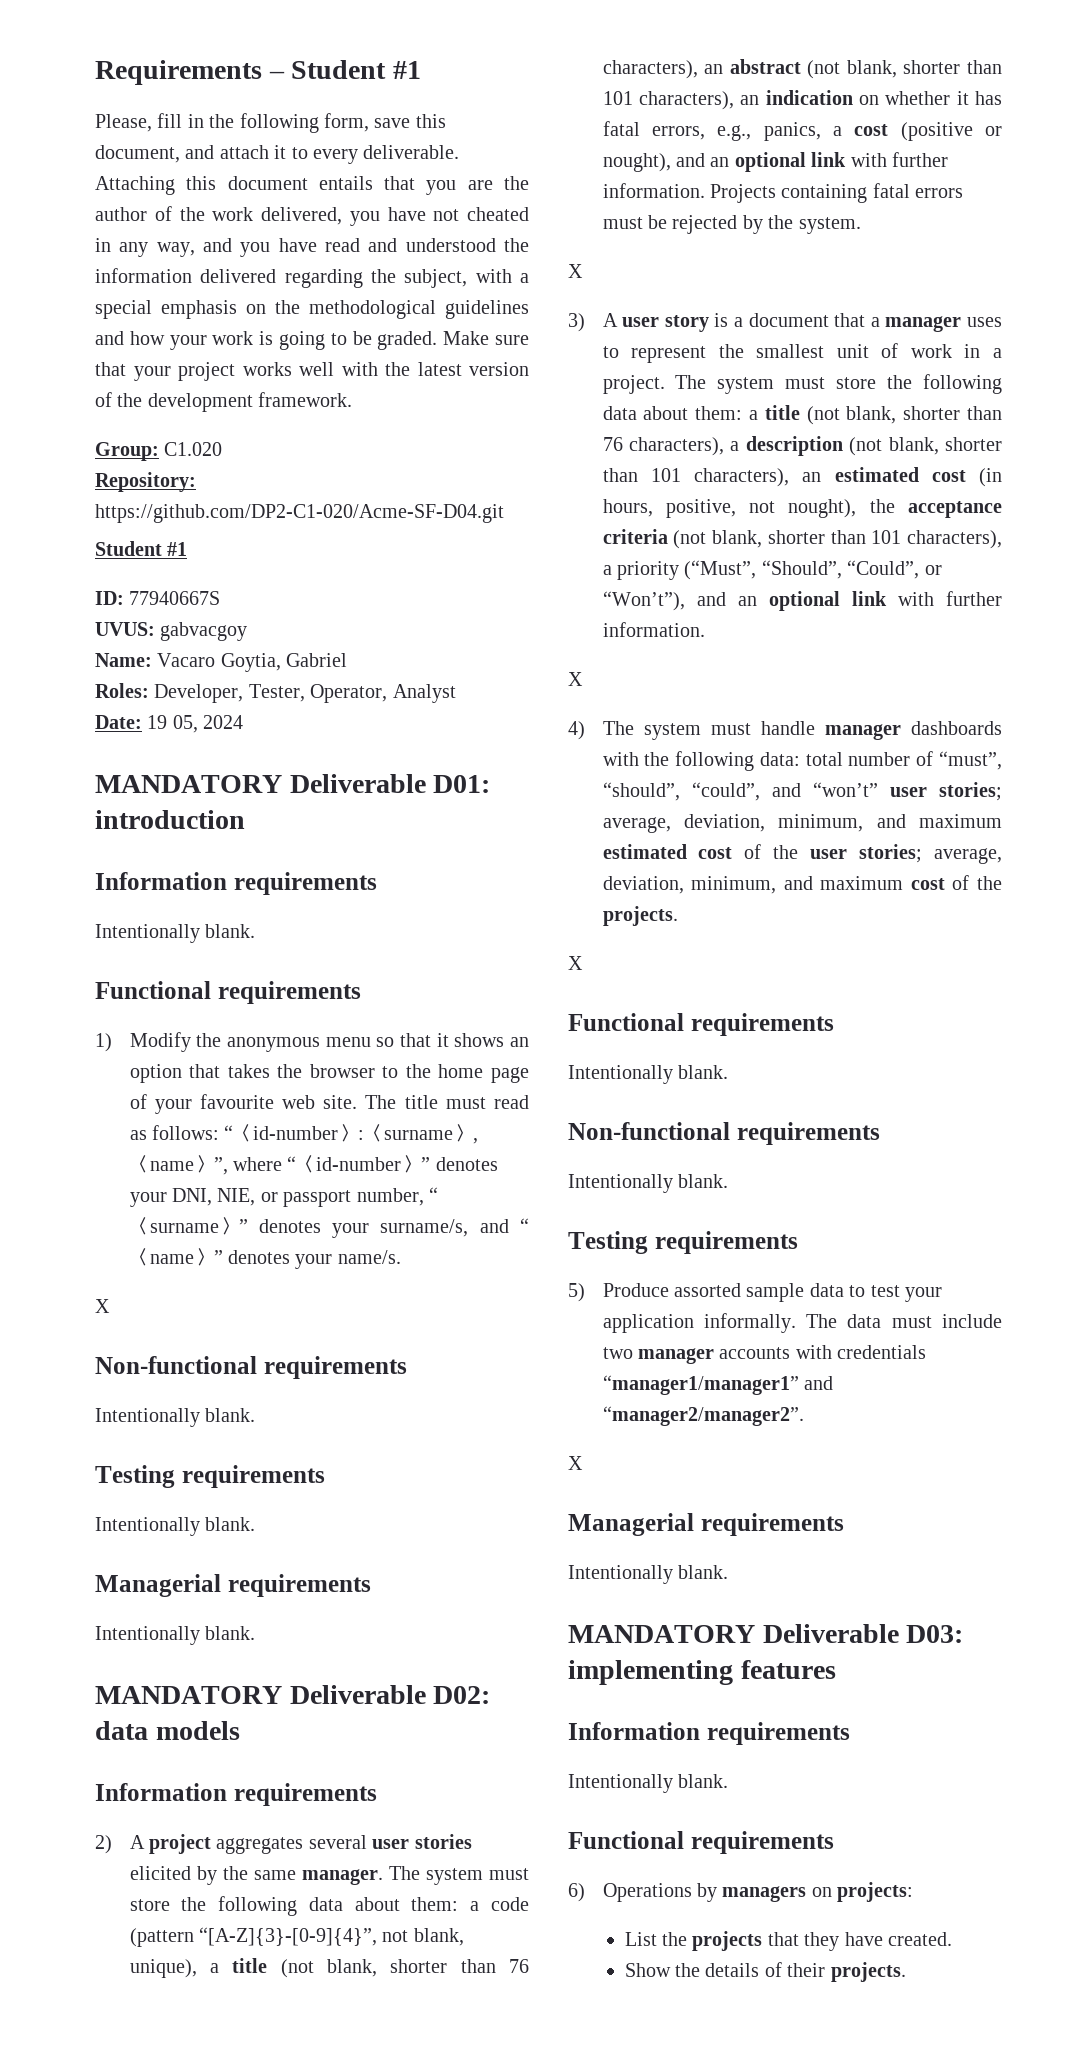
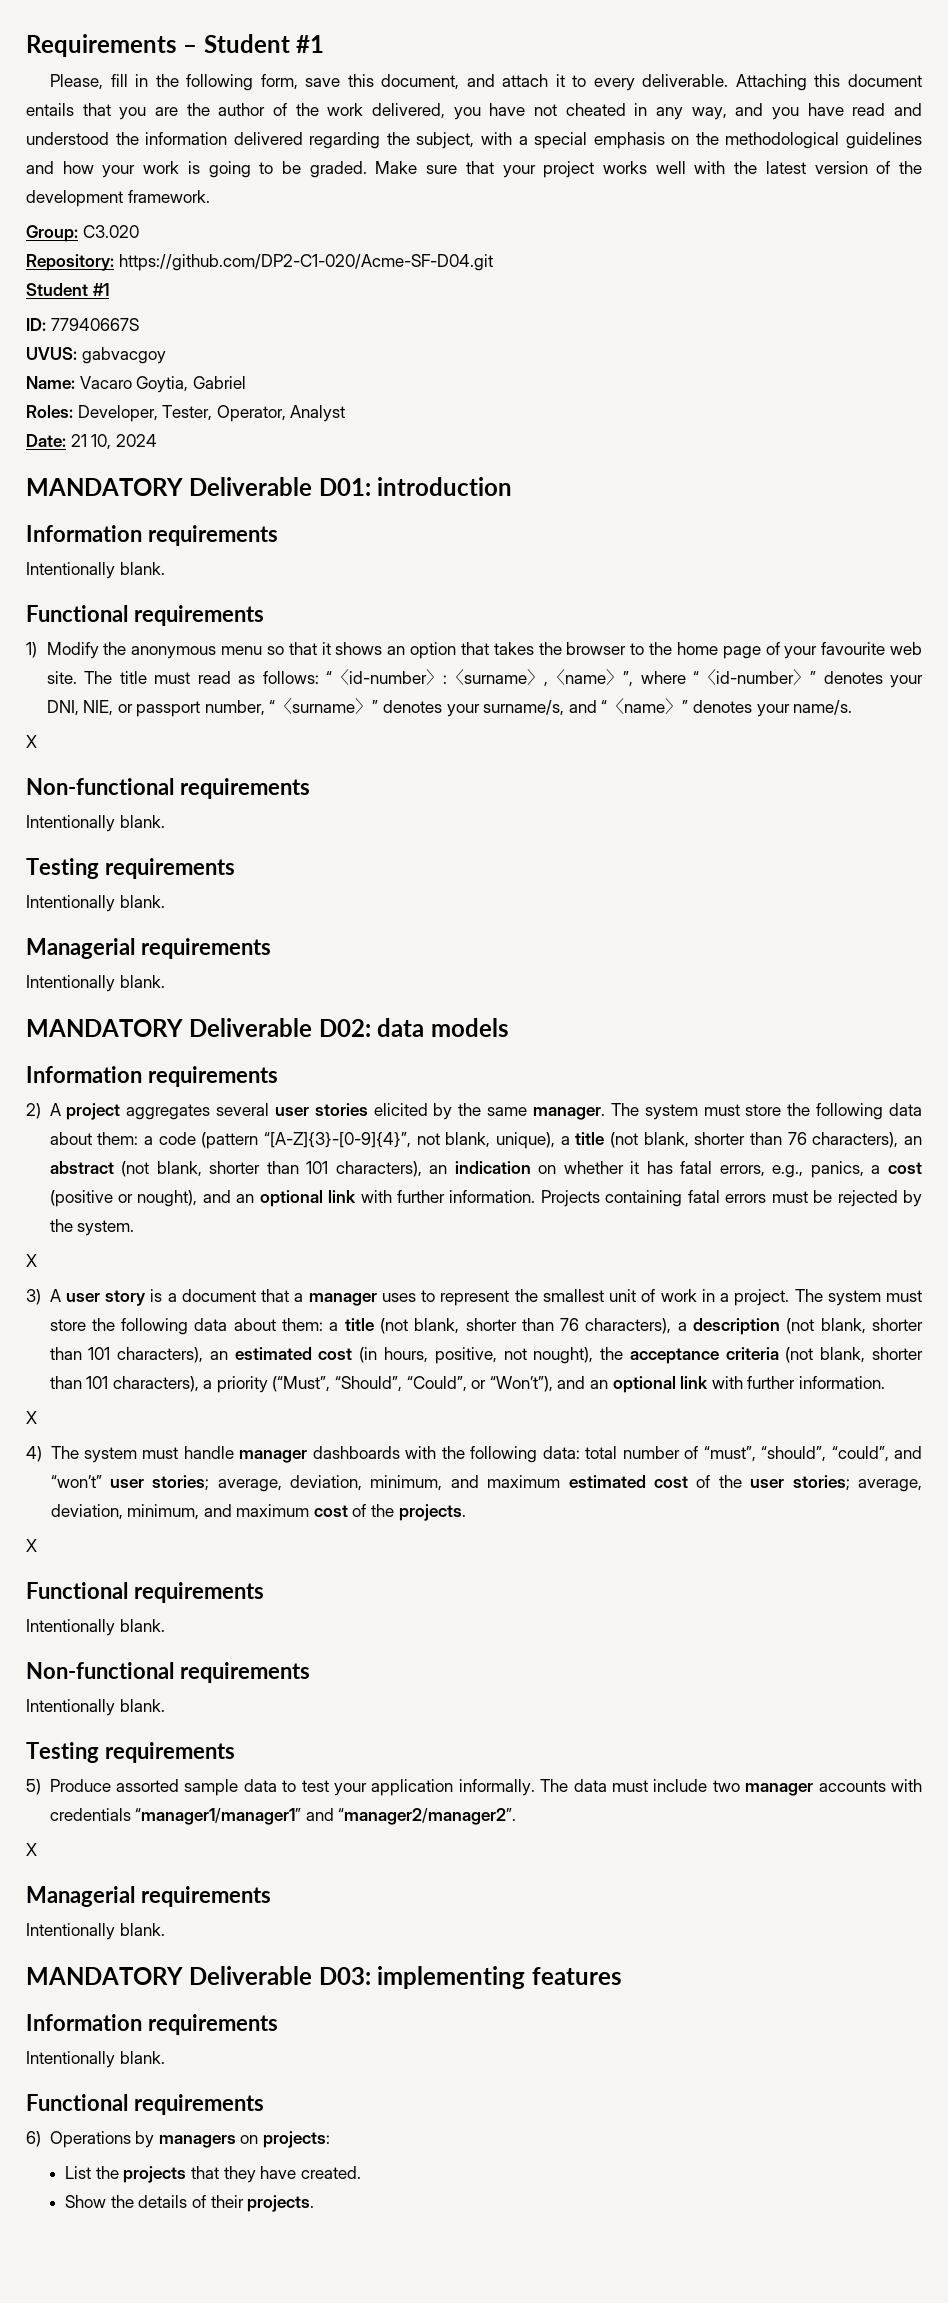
- Group: C1.020
+ Group: C3.020
- Date: 19 05, 2024
+ Date: 21 10, 2024

